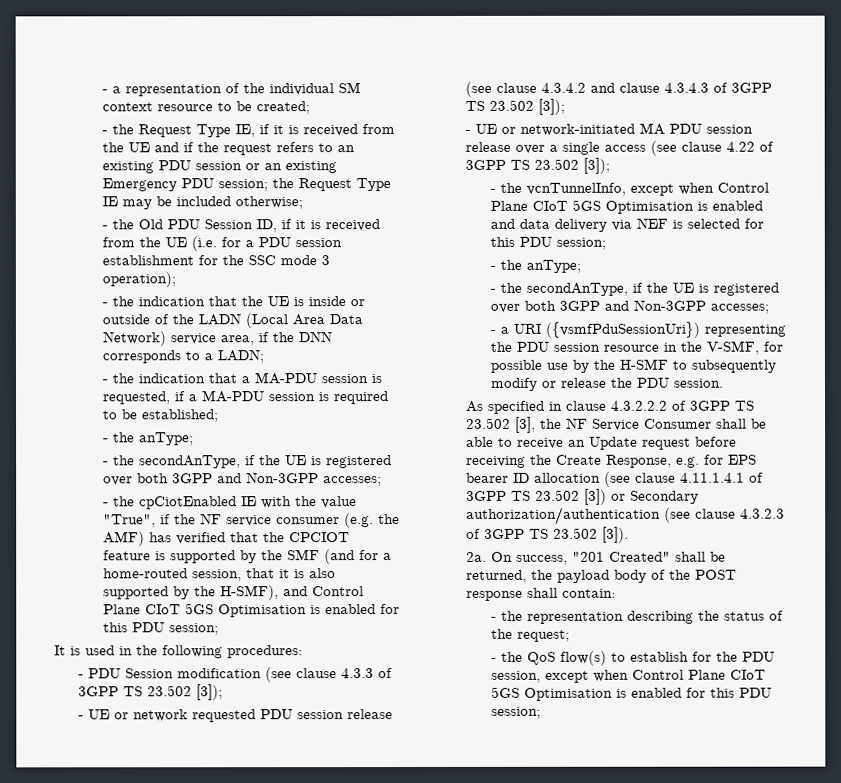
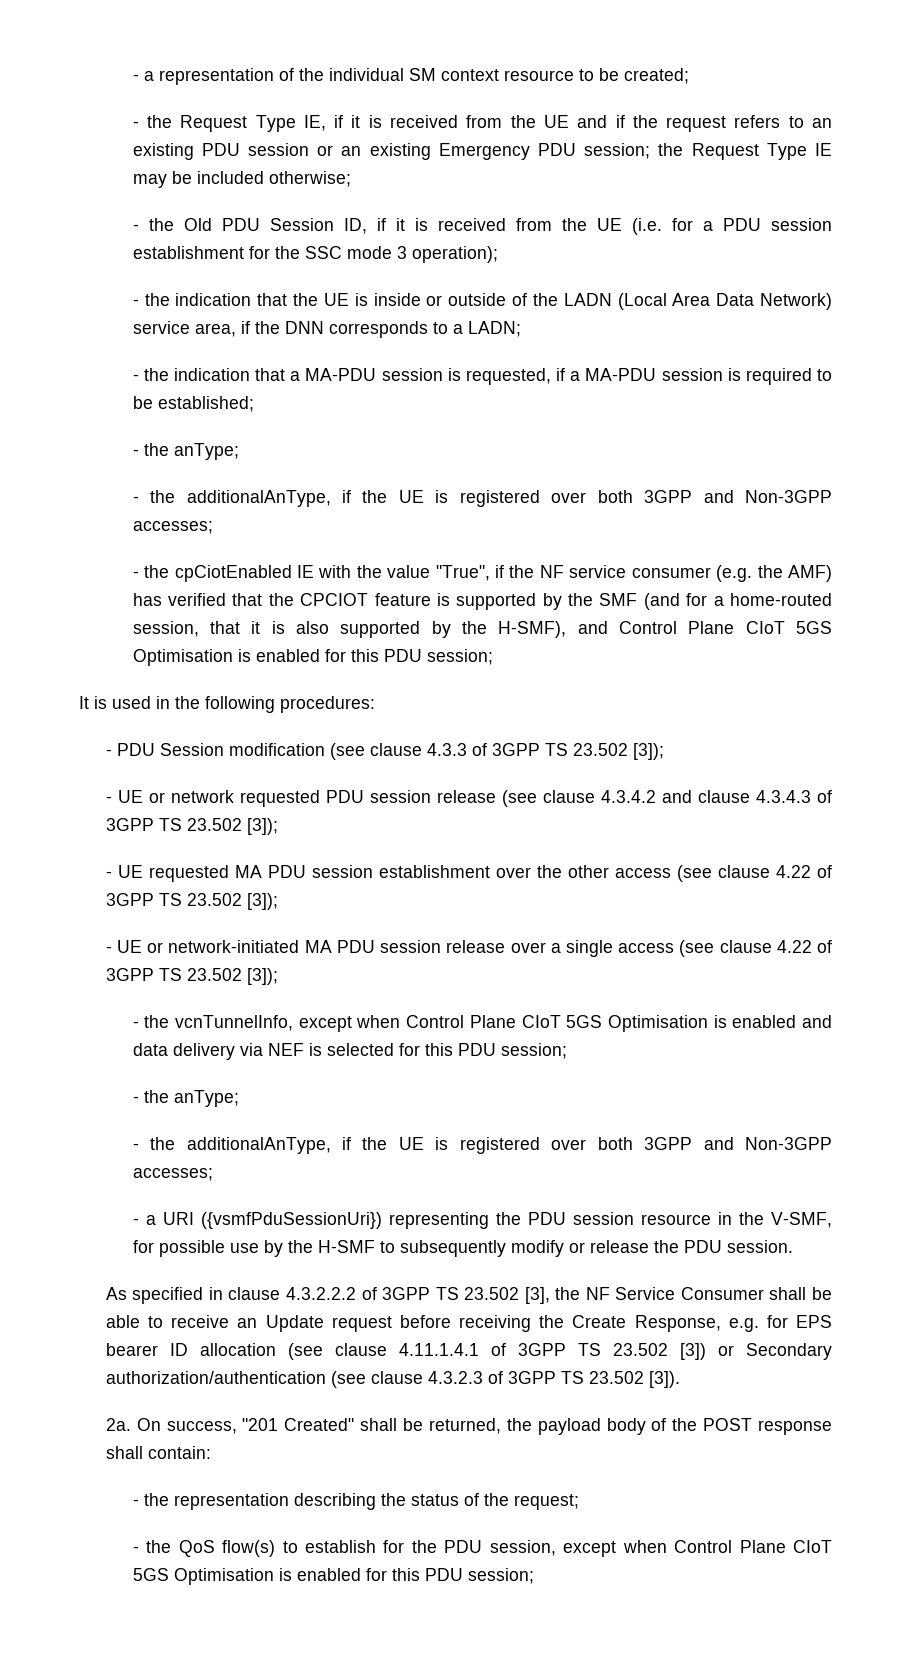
  - the indication that a MA-PDU session is requested, if a MA-PDU session is required to be established;
  - the anType;
- - the secondAnType, if the UE is registered over both 3GPP and Non-3GPP accesses;
+ - the additionalAnType, if the UE is registered over both 3GPP and Non-3GPP accesses;
+ - UE requested MA PDU session establishment over the other access (see clause 4.22 of 3GPP TS 23.502 [3]);
  - the vcnTunnelInfo, except when Control Plane CIoT 5GS Optimisation is enabled and data delivery via NEF is selected for this PDU session;
  - the anType;
- - the secondAnType, if the UE is registered over both 3GPP and Non-3GPP accesses;
+ - the additionalAnType, if the UE is registered over both 3GPP and Non-3GPP accesses;

